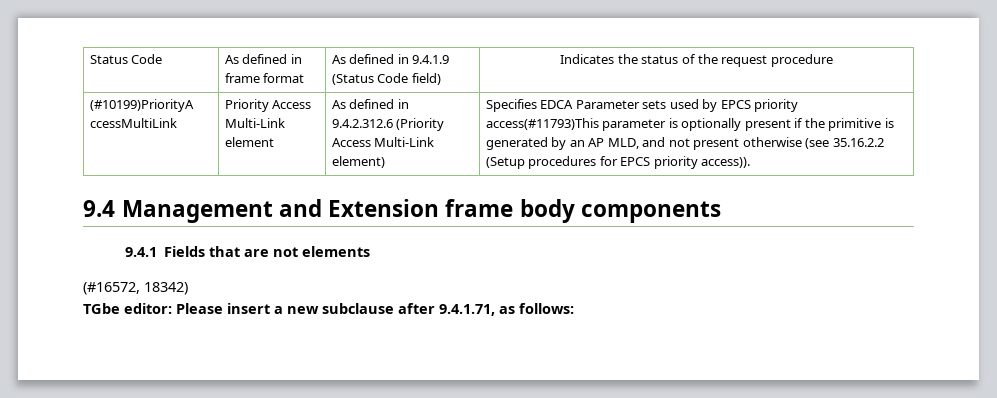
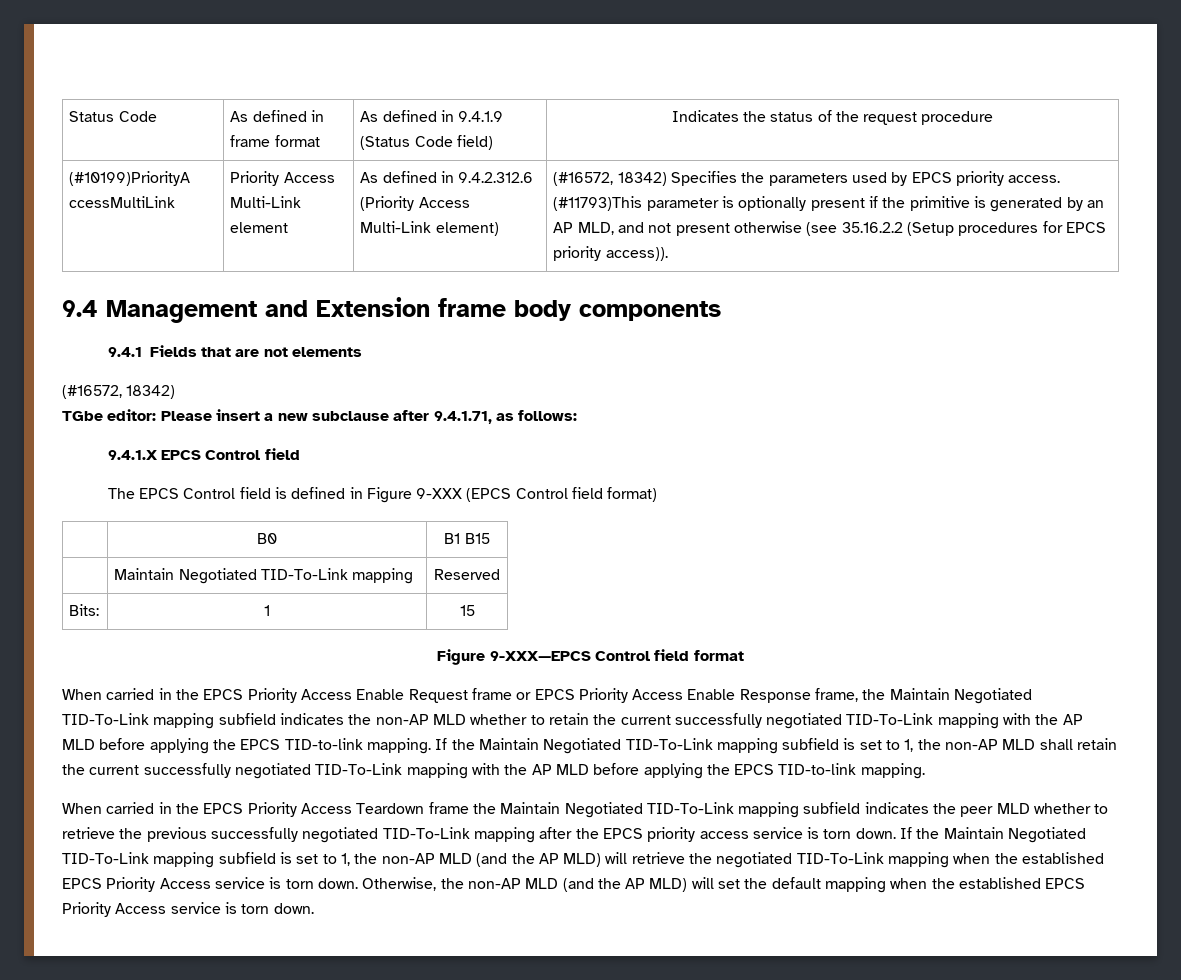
- Specifies EDCA Parameter sets used by EPCS priority access(#11793)This parameter is optionally present if the primitive is generated by an AP MLD, and not present otherwise (see 35.16.2.2 (Setup procedures for EPCS priority access)).
+ (#16572, 18342) Specifies the parameters used by EPCS priority access. (#11793)This parameter is optionally present if the primitive is generated by an AP MLD, and not present otherwise (see 35.16.2.2 (Setup procedures for EPCS priority access)).
+ 9.4.1.X EPCS Control field
+ The EPCS Control field is defined in Figure 9-XXX (EPCS Control field format)
+ | B0 | B1 B15
+ | Maintain Negotiated TID-To-Link mapping | Reserved
+ Bits: | 1 | 15
+ Figure 9-XXX—EPCS Control field format
+ When carried in the EPCS Priority Access Enable Request frame or EPCS Priority Access Enable Response frame, the Maintain Negotiated TID-To-Link mapping subfield indicates the non-AP MLD whether to retain the current successfully negotiated TID-To-Link mapping with the AP MLD before applying the EPCS TID-to-link mapping. If the Maintain Negotiated TID-To-Link mapping subfield is set to 1, the non-AP MLD shall retain the current successfully negotiated TID-To-Link mapping with the AP MLD before applying the EPCS TID-to-link mapping.
+ When carried in the EPCS Priority Access Teardown frame the Maintain Negotiated TID-To-Link mapping subfield indicates the peer MLD whether to retrieve the previous successfully negotiated TID-To-Link mapping after the EPCS priority access service is torn down. If the Maintain Negotiated TID-To-Link mapping subfield is set to 1, the non-AP MLD (and the AP MLD) will retrieve the negotiated TID-To-Link mapping when the established EPCS Priority Access service is torn down. Otherwise, the non-AP MLD (and the AP MLD) will set the default mapping when the established EPCS Priority Access service is torn down.

